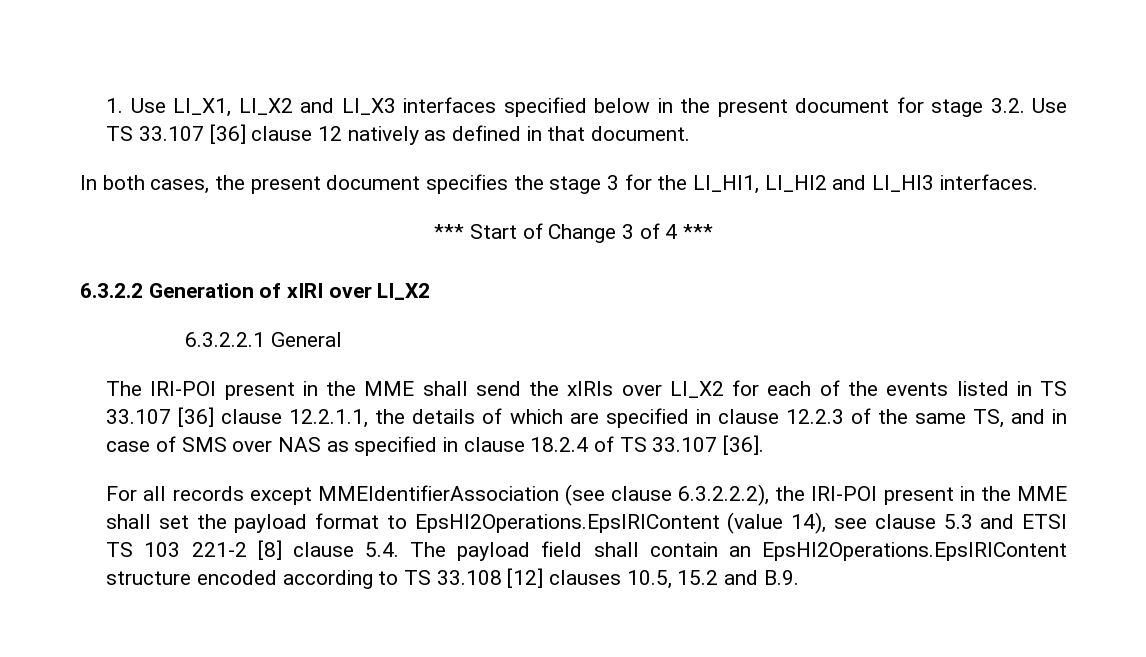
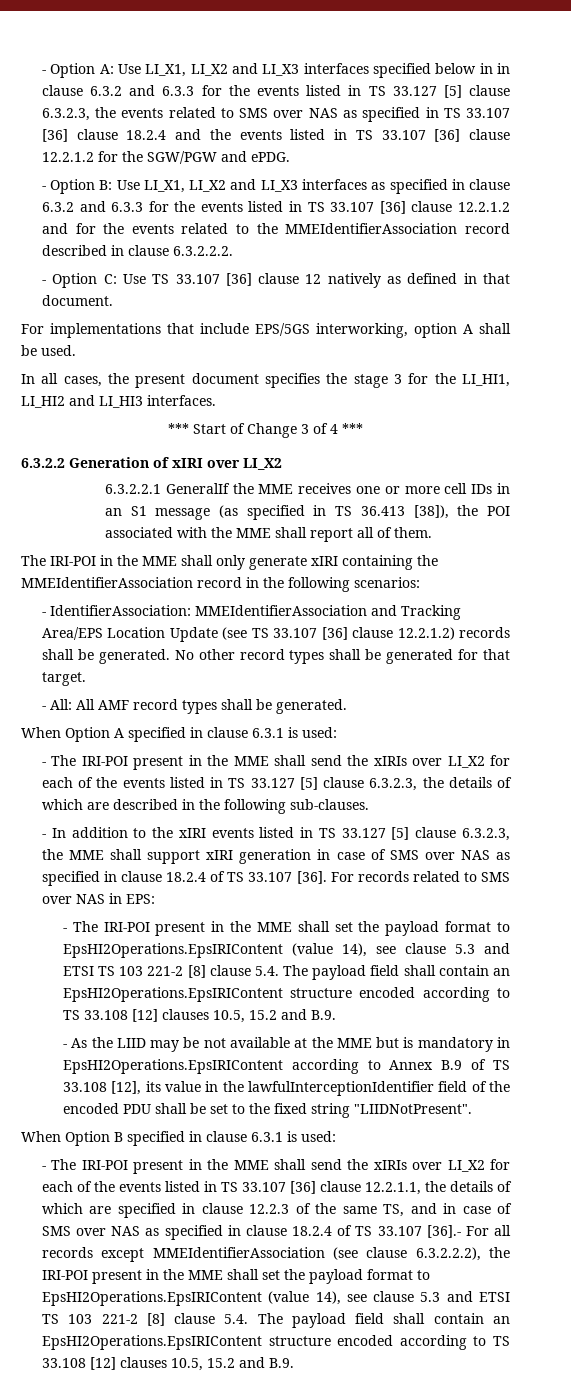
- 1. Use LI_X1, LI_X2 and LI_X3 interfaces specified below in the present document for stage 3.2. Use TS 33.107 [36] clause 12 natively as defined in that document.
+ - Option A: Use LI_X1, LI_X2 and LI_X3 interfaces specified below in in clause 6.3.2 and 6.3.3 for the events listed in TS 33.127 [5] clause 6.3.2.3, the events related to SMS over NAS as specified in TS 33.107 [36] clause 18.2.4 and the events listed in TS 33.107 [36] clause 12.2.1.2 for the SGW/PGW and ePDG.
+ - Option B: Use LI_X1, LI_X2 and LI_X3 interfaces as specified in clause 6.3.2 and 6.3.3 for the events listed in TS 33.107 [36] clause 12.2.1.2 and for the events related to the MMEIdentifierAssociation record described in clause 6.3.2.2.2.
+ - Option C: Use TS 33.107 [36] clause 12 natively as defined in that document.
- In both cases, the present document specifies the stage 3 for the LI_HI1, LI_HI2 and LI_HI3 interfaces.
+ For implementations that include EPS/5GS interworking, option A shall be used.
+ In all cases, the present document specifies the stage 3 for the LI_HI1, LI_HI2 and LI_HI3 interfaces.
- 6.3.2.2.1 General
- The IRI-POI present in the MME shall send the xIRIs over LI_X2 for each of the events listed in TS 33.107 [36] clause 12.2.1.1, the details of which are specified in clause 12.2.3 of the same TS, and in case of SMS over NAS as specified in clause 18.2.4 of TS 33.107 [36].
- For all records except MMEIdentifierAssociation (see clause 6.3.2.2.2), the IRI-POI present in the MME shall set the payload format to EpsHI2Operations.EpsIRIContent (value 14), see clause 5.3 and ETSI TS 103 221-2 [8] clause 5.4. The payload field shall contain an EpsHI2Operations.EpsIRIContent structure encoded according to TS 33.108 [12] clauses 10.5, 15.2 and B.9.
+ 6.3.2.2.1 GeneralIf the MME receives one or more cell IDs in an S1 message (as specified in TS 36.413 [38]), the POI associated with the MME shall report all of them.
+ The IRI-POI in the MME shall only generate xIRI containing the MMEIdentifierAssociation record in the following scenarios:
+ - IdentifierAssociation: MMEIdentifierAssociation and Tracking Area/EPS Location Update (see TS 33.107 [36] clause 12.2.1.2) records shall be generated. No other record types shall be generated for that target.
+ - All: All AMF record types shall be generated.
+ When Option A specified in clause 6.3.1 is used:
+ - The IRI-POI present in the MME shall send the xIRIs over LI_X2 for each of the events listed in TS 33.127 [5] clause 6.3.2.3, the details of which are described in the following sub-clauses.
+ - In addition to the xIRI events listed in TS 33.127 [5] clause 6.3.2.3, the MME shall support xIRI generation in case of SMS over NAS as specified in clause 18.2.4 of TS 33.107 [36]. For records related to SMS over NAS in EPS:
+ - The IRI-POI present in the MME shall set the payload format to EpsHI2Operations.EpsIRIContent (value 14), see clause 5.3 and ETSI TS 103 221-2 [8] clause 5.4. The payload field shall contain an EpsHI2Operations.EpsIRIContent structure encoded according to TS 33.108 [12] clauses 10.5, 15.2 and B.9.
+ - As the LIID may be not available at the MME but is mandatory in EpsHI2Operations.EpsIRIContent according to Annex B.9 of TS 33.108 [12], its value in the lawfulInterceptionIdentifier field of the encoded PDU shall be set to the fixed string "LIIDNotPresent".
+ When Option B specified in clause 6.3.1 is used:
+ - The IRI-POI present in the MME shall send the xIRIs over LI_X2 for each of the events listed in TS 33.107 [36] clause 12.2.1.1, the details of which are specified in clause 12.2.3 of the same TS, and in case of SMS over NAS as specified in clause 18.2.4 of TS 33.107 [36].- For all records except MMEIdentifierAssociation (see clause 6.3.2.2.2), the IRI-POI present in the MME shall set the payload format to EpsHI2Operations.EpsIRIContent (value 14), see clause 5.3 and ETSI TS 103 221-2 [8] clause 5.4. The payload field shall contain an EpsHI2Operations.EpsIRIContent structure encoded according to TS 33.108 [12] clauses 10.5, 15.2 and B.9.

